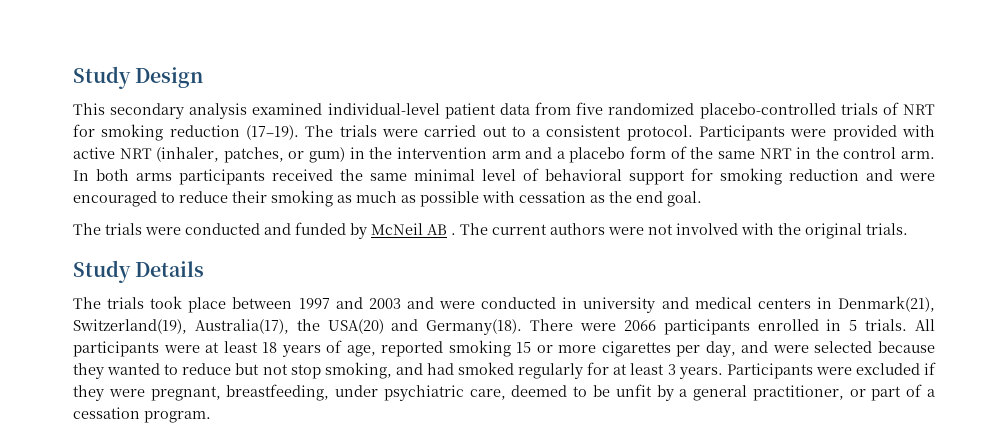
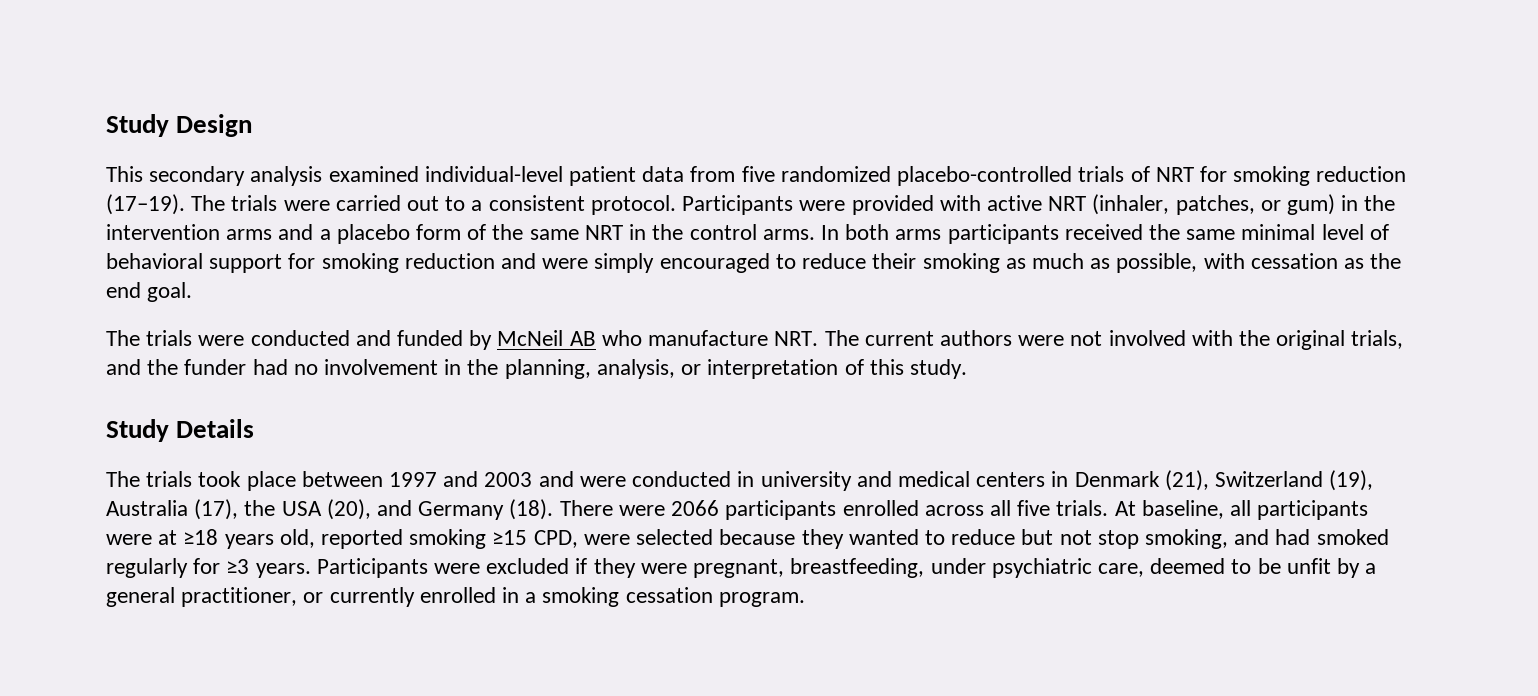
- Participants were provided with active NRT (inhaler, patches, or gum) in the intervention arm and a placebo form of the same NRT in the control arm.
+ Participants were provided with active NRT (inhaler, patches, or gum) in the intervention arms and a placebo form of the same NRT in the control arms.
- In both arms participants received the same minimal level of behavioral support for smoking reduction and were encouraged to reduce their smoking as much as possible with cessation as the end goal.
+ In both arms participants received the same minimal level of behavioral support for smoking reduction and were simply encouraged to reduce their smoking as much as possible, with cessation as the end goal.
- The trials were conducted and funded by McNeil AB . The current authors were not involved with the original trials.
+ The trials were conducted and funded by McNeil AB who manufacture NRT. The current authors were not involved with the original trials, and the funder had no involvement in the planning, analysis, or interpretation of this study.
- The trials took place between 1997 and 2003 and were conducted in university and medical centers in Denmark(21), Switzerland(19), Australia(17), the USA(20) and Germany(18).
+ The trials took place between 1997 and 2003 and were conducted in university and medical centers in Denmark (21), Switzerland (19), Australia (17), the USA (20), and Germany (18).
- There were 2066 participants enrolled in 5 trials. All participants were at least 18 years of age, reported smoking 15 or more cigarettes per day, and were selected because they wanted to reduce but not stop smoking, and had smoked regularly for at least 3 years.
+ There were 2066 participants enrolled across all five trials. At baseline, all participants were at ≥18 years old, reported smoking ≥15 CPD, were selected because they wanted to reduce but not stop smoking, and had smoked regularly for ≥3 years.
- Participants were excluded if they were pregnant, breastfeeding, under psychiatric care, deemed to be unfit by a general practitioner, or part of a cessation program.
+ Participants were excluded if they were pregnant, breastfeeding, under psychiatric care, deemed to be unfit by a general practitioner, or currently enrolled in a smoking cessation program.

